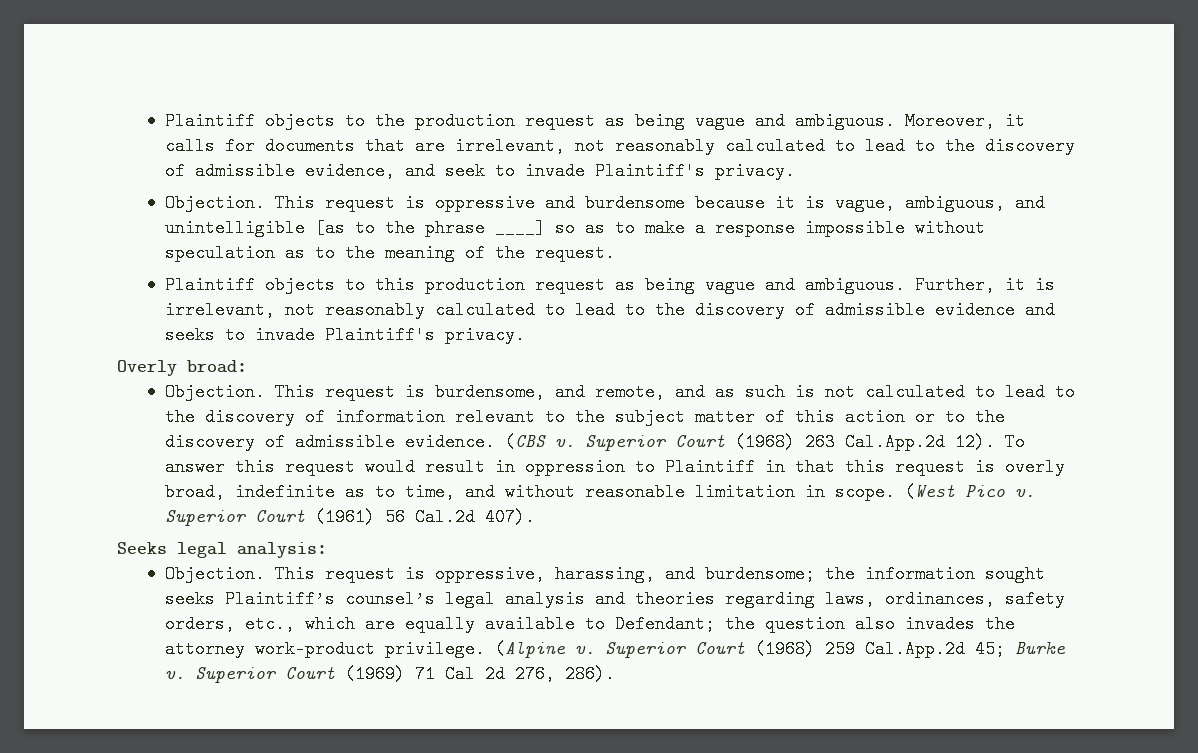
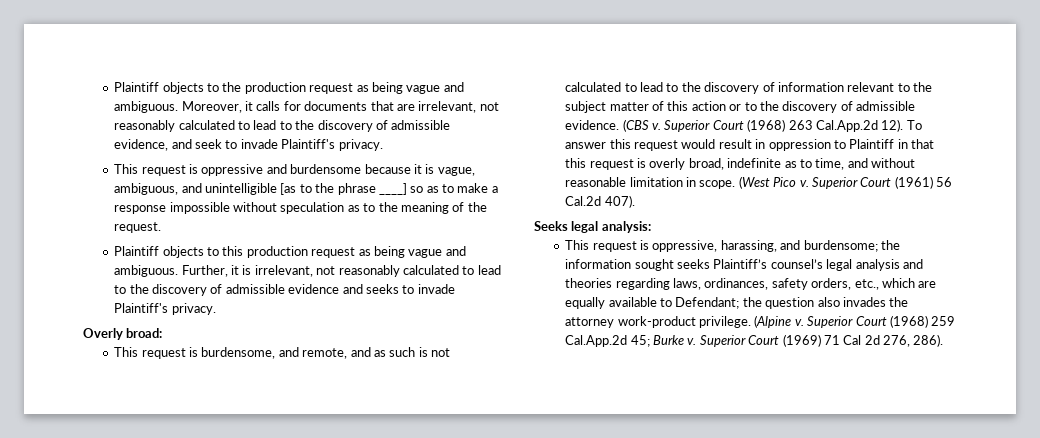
  Moreover, it calls for documents that are irrelevant, not reasonably calculated to lead to the discovery of admissible evidence, and seek to invade Plaintiff's privacy.
- Objection. This request is oppressive and burdensome because it is vague, ambiguous, and unintelligible [as to the phrase ____] so as to make a response impossible without speculation as to the meaning of the request.
+ This request is oppressive and burdensome because it is vague, ambiguous, and unintelligible [as to the phrase ____] so as to make a response impossible without speculation as to the meaning of the request.
  Overly broad:
- Objection. This request is burdensome, and remote, and as such is not calculated to lead to the discovery of information relevant to the subject matter of this action or to the discovery of admissible evidence.
+ This request is burdensome, and remote, and as such is not calculated to lead to the discovery of information relevant to the subject matter of this action or to the discovery of admissible evidence.
  Seeks legal analysis:
- Objection. This request is oppressive, harassing, and burdensome; the information sought seeks Plaintiff’s counsel’s legal analysis and theories regarding laws, ordinances, safety orders, etc., which are equally available to Defendant; the question also invades the attorney work-product privilege.
+ This request is oppressive, harassing, and burdensome; the information sought seeks Plaintiff’s counsel’s legal analysis and theories regarding laws, ordinances, safety orders, etc., which are equally available to Defendant; the question also invades the attorney work-product privilege.

